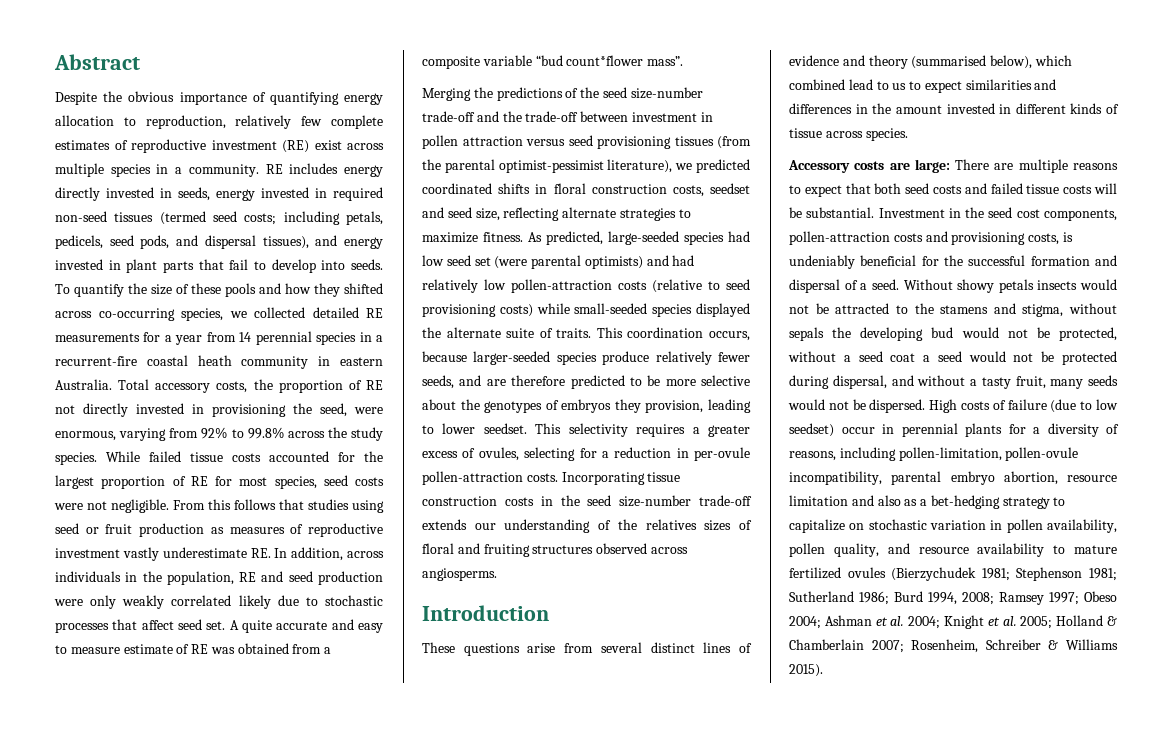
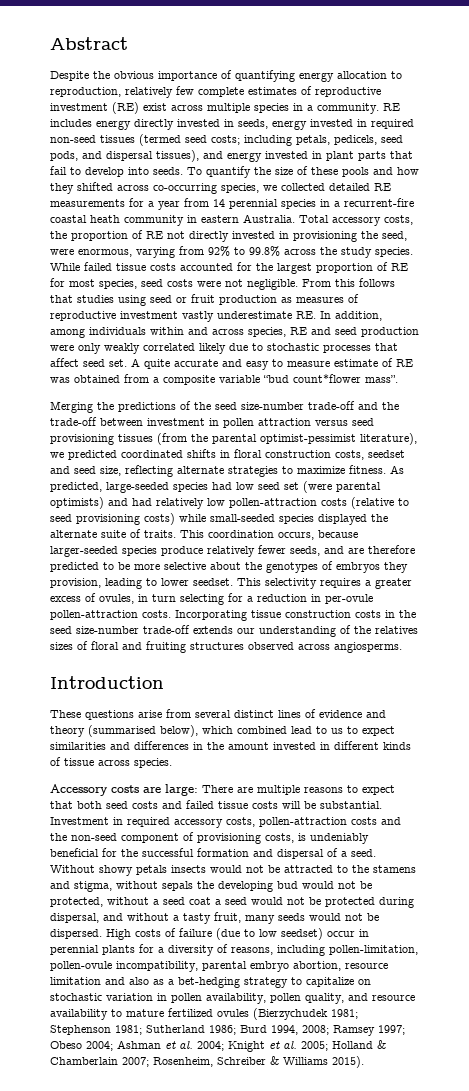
- From this follows that studies using seed or fruit production as measures of reproductive investment vastly underestimate RE. In addition, across individuals in the population, RE and seed production were only weakly correlated likely due to stochastic processes that affect seed set.
+ From this follows that studies using seed or fruit production as measures of reproductive investment vastly underestimate RE. In addition, among individuals within and across species, RE and seed production were only weakly correlated likely due to stochastic processes that affect seed set.
- This selectivity requires a greater excess of ovules, selecting for a reduction in per-ovule pollen-attraction costs.
+ This selectivity requires a greater excess of ovules, in turn selecting for a reduction in per-ovule pollen-attraction costs.
- Investment in the seed cost components, pollen-attraction costs and provisioning costs, is undeniably beneficial for the successful formation and dispersal of a seed.
+ Investment in required accessory costs, pollen-attraction costs and the non-seed component of provisioning costs, is undeniably beneficial for the successful formation and dispersal of a seed.

